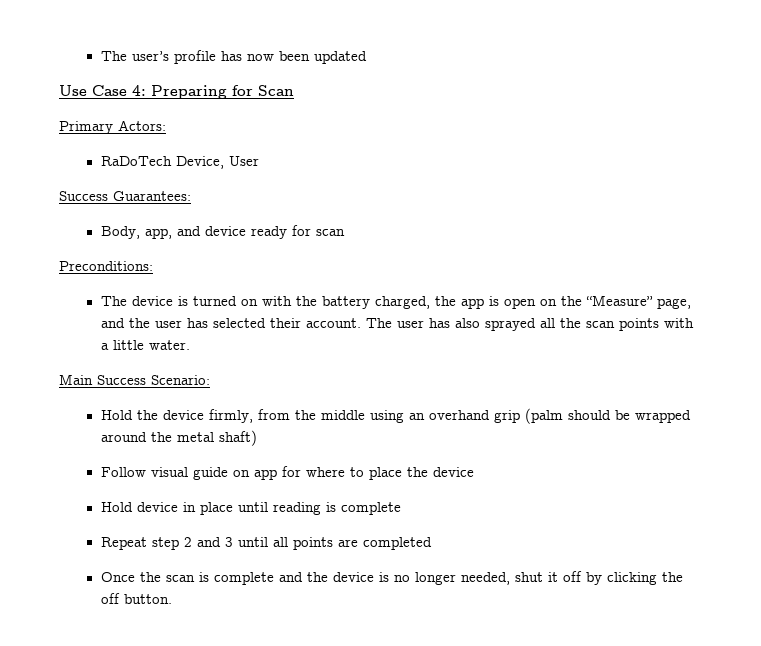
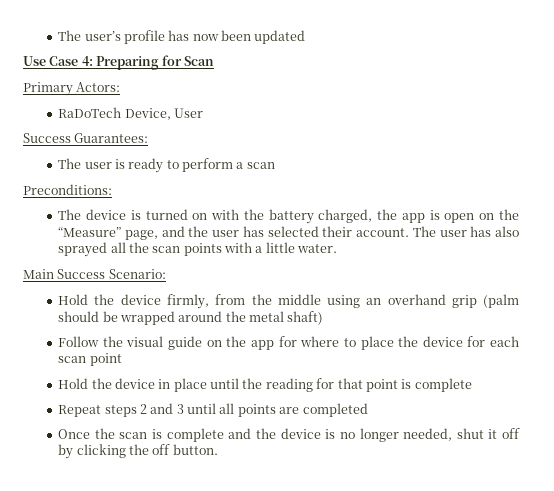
- Body, app, and device ready for scan
+ The user is ready to perform a scan
- Follow visual guide on app for where to place the device
- Hold device in place until reading is complete
+ Follow the visual guide on the app for where to place the device for each scan point
+ Hold the device in place until the reading for that point is complete
- Repeat step 2 and 3 until all points are completed
+ Repeat steps 2 and 3 until all points are completed

